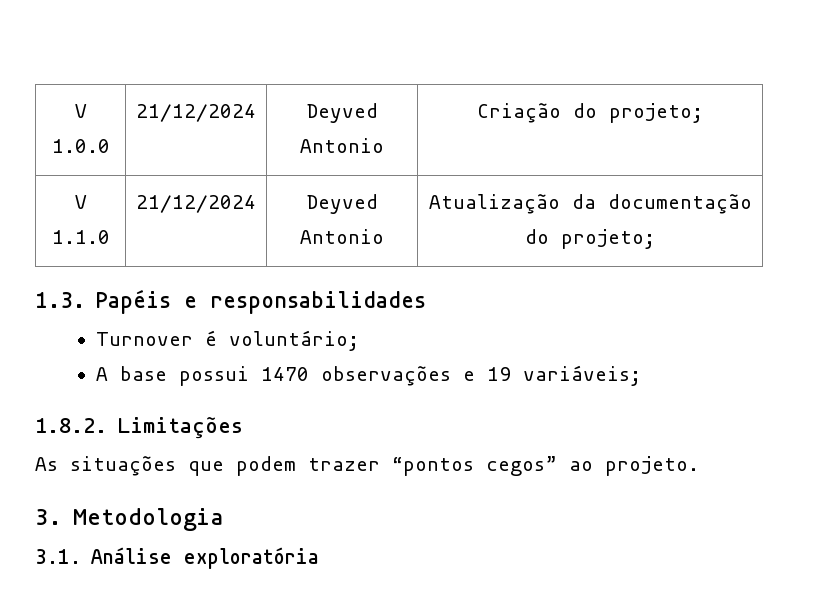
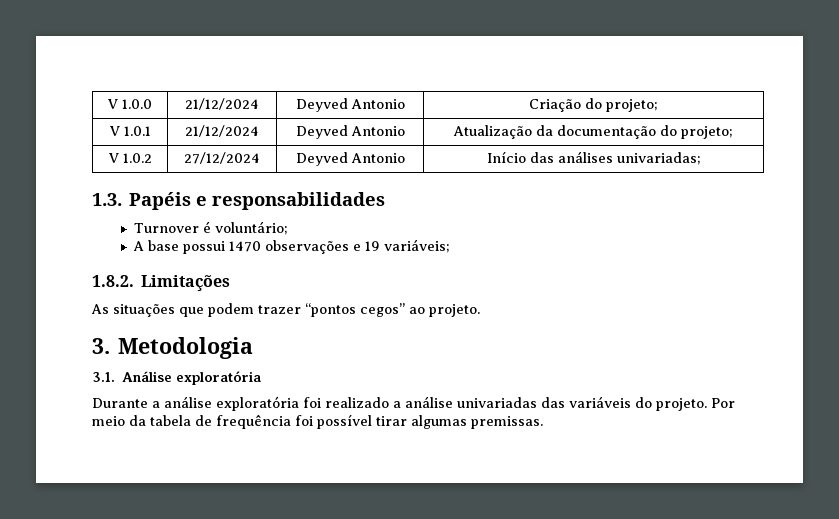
- V 1.1.0 | 21/12/2024 | Deyved Antonio | Atualização da documentação do projeto;
+ V 1.0.1 | 21/12/2024 | Deyved Antonio | Atualização da documentação do projeto;
+ V 1.0.2 | 27/12/2024 | Deyved Antonio | Início das análises univariadas;
+ Durante a análise exploratória foi realizado a análise univariadas das variáveis do projeto. Por meio da tabela de frequência foi possível tirar algumas premissas.

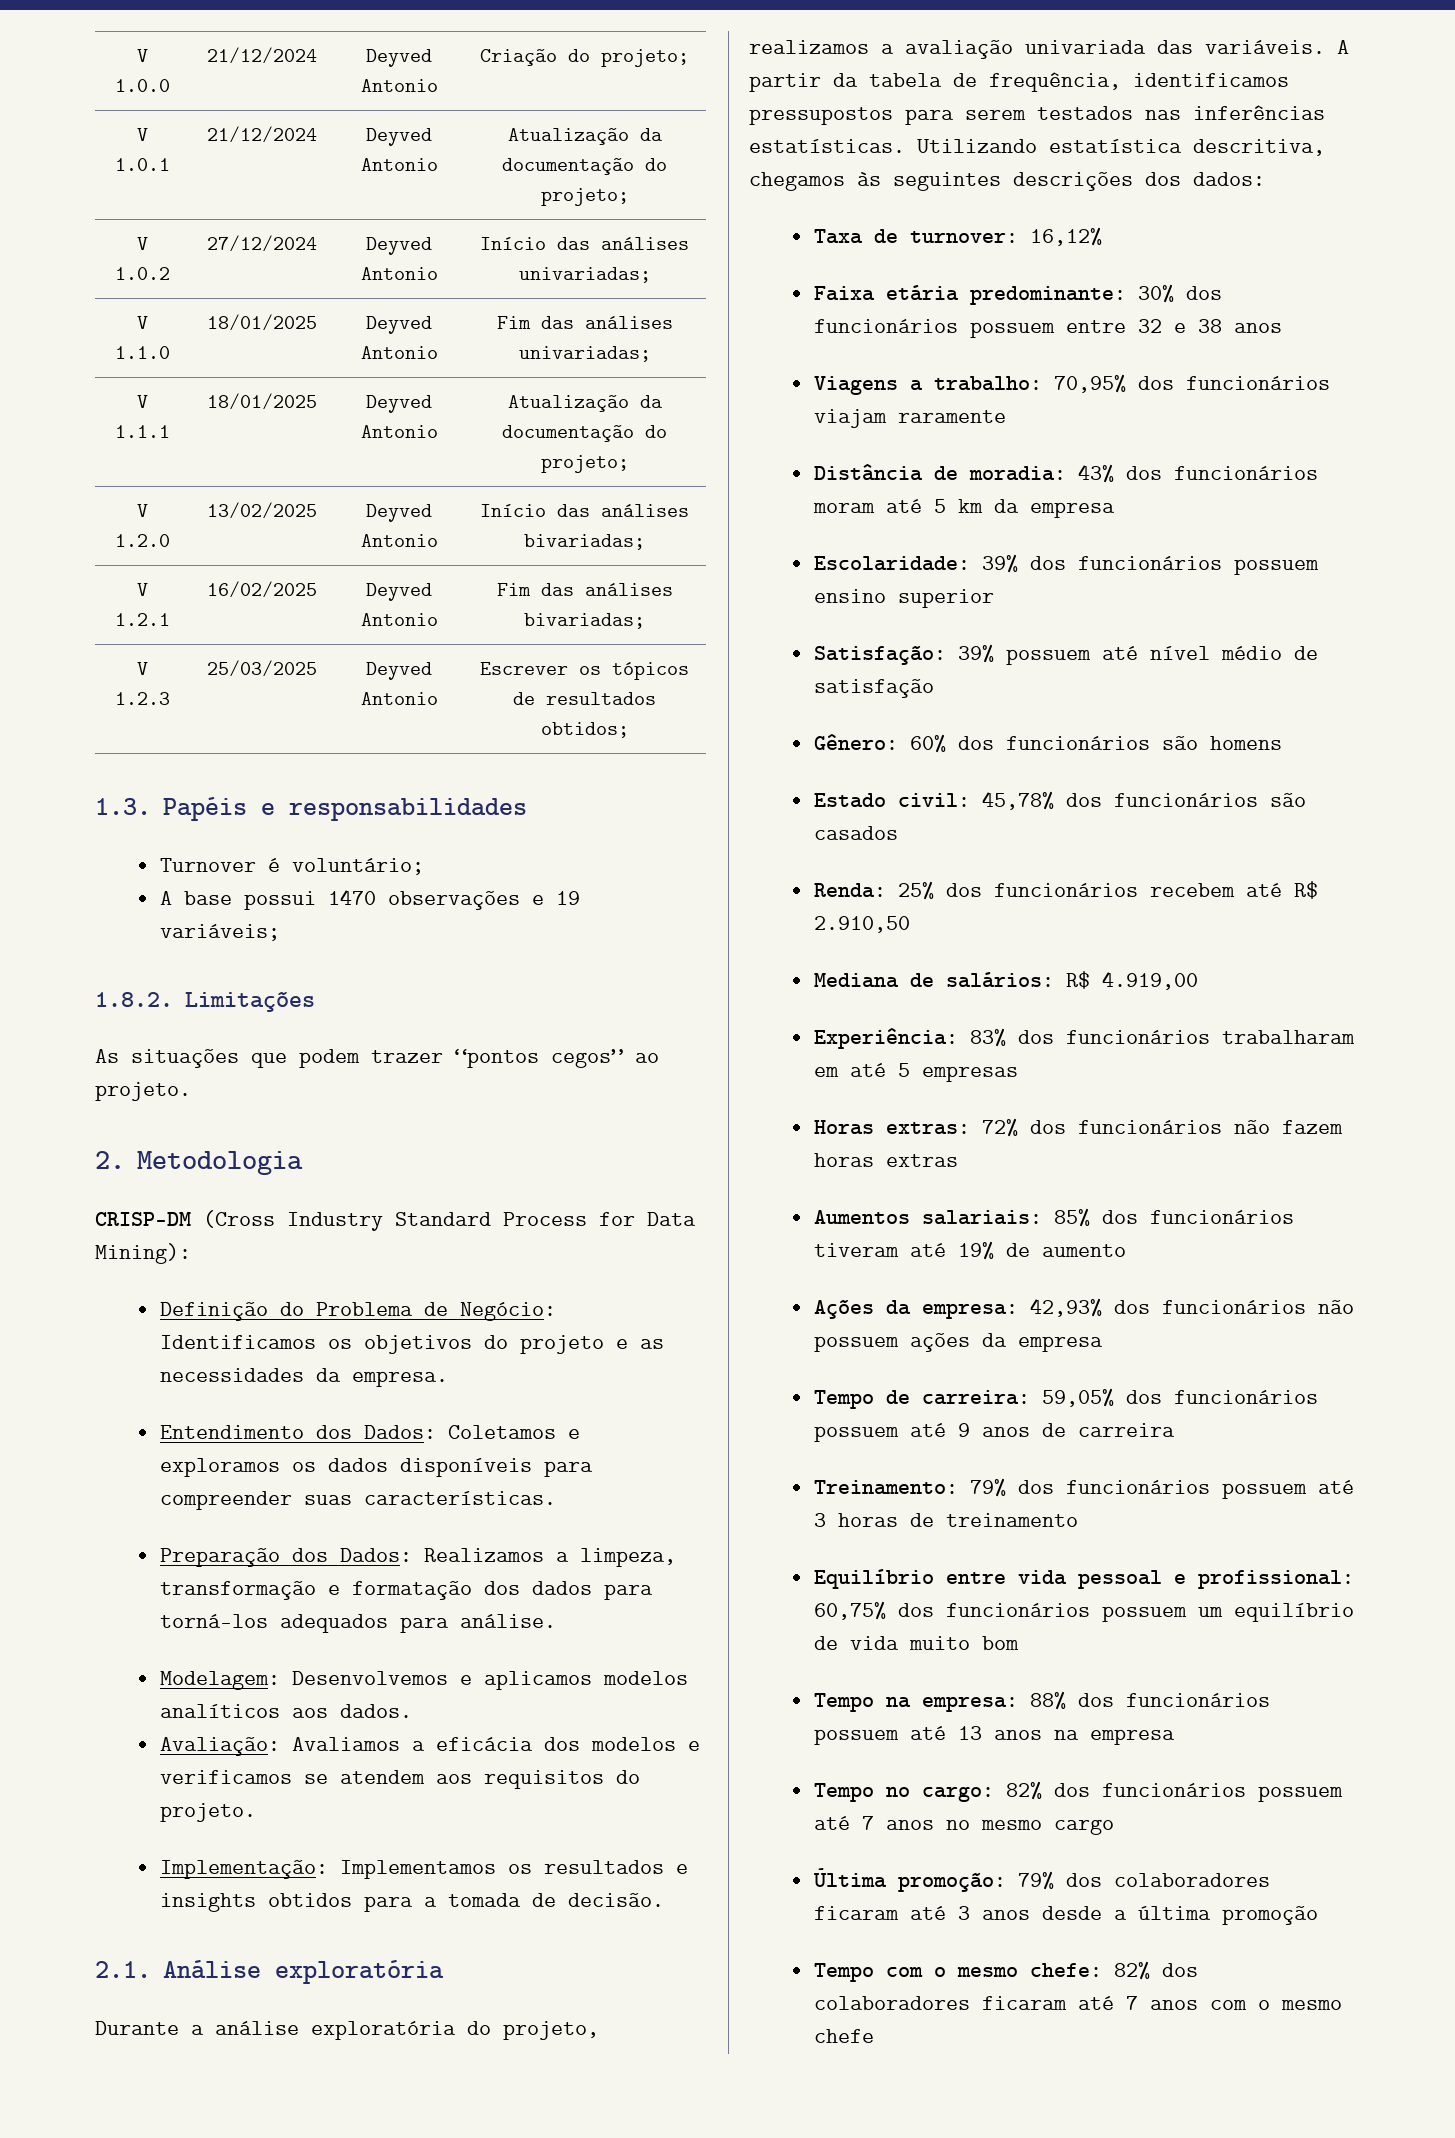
+ V 1.1.0 | 18/01/2025 | Deyved Antonio | Fim das análises univariadas;
+ V 1.1.1 | 18/01/2025 | Deyved Antonio | Atualização da documentação do projeto;
+ V 1.2.0 | 13/02/2025 | Deyved Antonio | Início das análises bivariadas;
+ V 1.2.1 | 16/02/2025 | Deyved Antonio | Fim das análises bivariadas;
+ V 1.2.3 | 25/03/2025 | Deyved Antonio | Escrever os tópicos de resultados obtidos;
- 3. Metodologia
+ 2. Metodologia
- 3.1. Análise exploratória
+ CRISP-DM (Cross Industry Standard Process for Data Mining):
+ Definição do Problema de Negócio: Identificamos os objetivos do projeto e as necessidades da empresa.
+ Entendimento dos Dados: Coletamos e exploramos os dados disponíveis para compreender suas características.
+ Preparação dos Dados: Realizamos a limpeza, transformação e formatação dos dados para torná-los adequados para análise.
+ Modelagem: Desenvolvemos e aplicamos modelos analíticos aos dados.
+ Avaliação: Avaliamos a eficácia dos modelos e verificamos se atendem aos requisitos do projeto.
+ Implementação: Implementamos os resultados e insights obtidos para a tomada de decisão.
+ 2.1. Análise exploratória
- Durante a análise exploratória foi realizado a análise univariadas das variáveis do projeto. Por meio da tabela de frequência foi possível tirar algumas premissas.
+ Durante a análise exploratória do projeto, realizamos a avaliação univariada das variáveis. A partir da tabela de frequência, identificamos pressupostos para serem testados nas inferências estatísticas. Utilizando estatística descritiva, chegamos às seguintes descrições dos dados:
+ Taxa de turnover: 16,12%
+ Faixa etária predominante: 30% dos funcionários possuem entre 32 e 38 anos
+ Viagens a trabalho: 70,95% dos funcionários viajam raramente
+ Distância de moradia: 43% dos funcionários moram até 5 km da empresa
+ Escolaridade: 39% dos funcionários possuem ensino superior
+ Satisfação: 39% possuem até nível médio de satisfação
+ Gênero: 60% dos funcionários são homens
+ Estado civil: 45,78% dos funcionários são casados
+ Renda: 25% dos funcionários recebem até R$ 2.910,50
+ Mediana de salários: R$ 4.919,00
+ Experiência: 83% dos funcionários trabalharam em até 5 empresas
+ Horas extras: 72% dos funcionários não fazem horas extras
+ Aumentos salariais: 85% dos funcionários tiveram até 19% de aumento
+ Ações da empresa: 42,93% dos funcionários não possuem ações da empresa
+ Tempo de carreira: 59,05% dos funcionários possuem até 9 anos de carreira
+ Treinamento: 79% dos funcionários possuem até 3 horas de treinamento
+ Equilíbrio entre vida pessoal e profissional: 60,75% dos funcionários possuem um equilíbrio de vida muito bom
+ Tempo na empresa: 88% dos funcionários possuem até 13 anos na empresa
+ Tempo no cargo: 82% dos funcionários possuem até 7 anos no mesmo cargo
+ Última promoção: 79% dos colaboradores ficaram até 3 anos desde a última promoção
+ Tempo com o mesmo chefe: 82% dos colaboradores ficaram até 7 anos com o mesmo chefe

